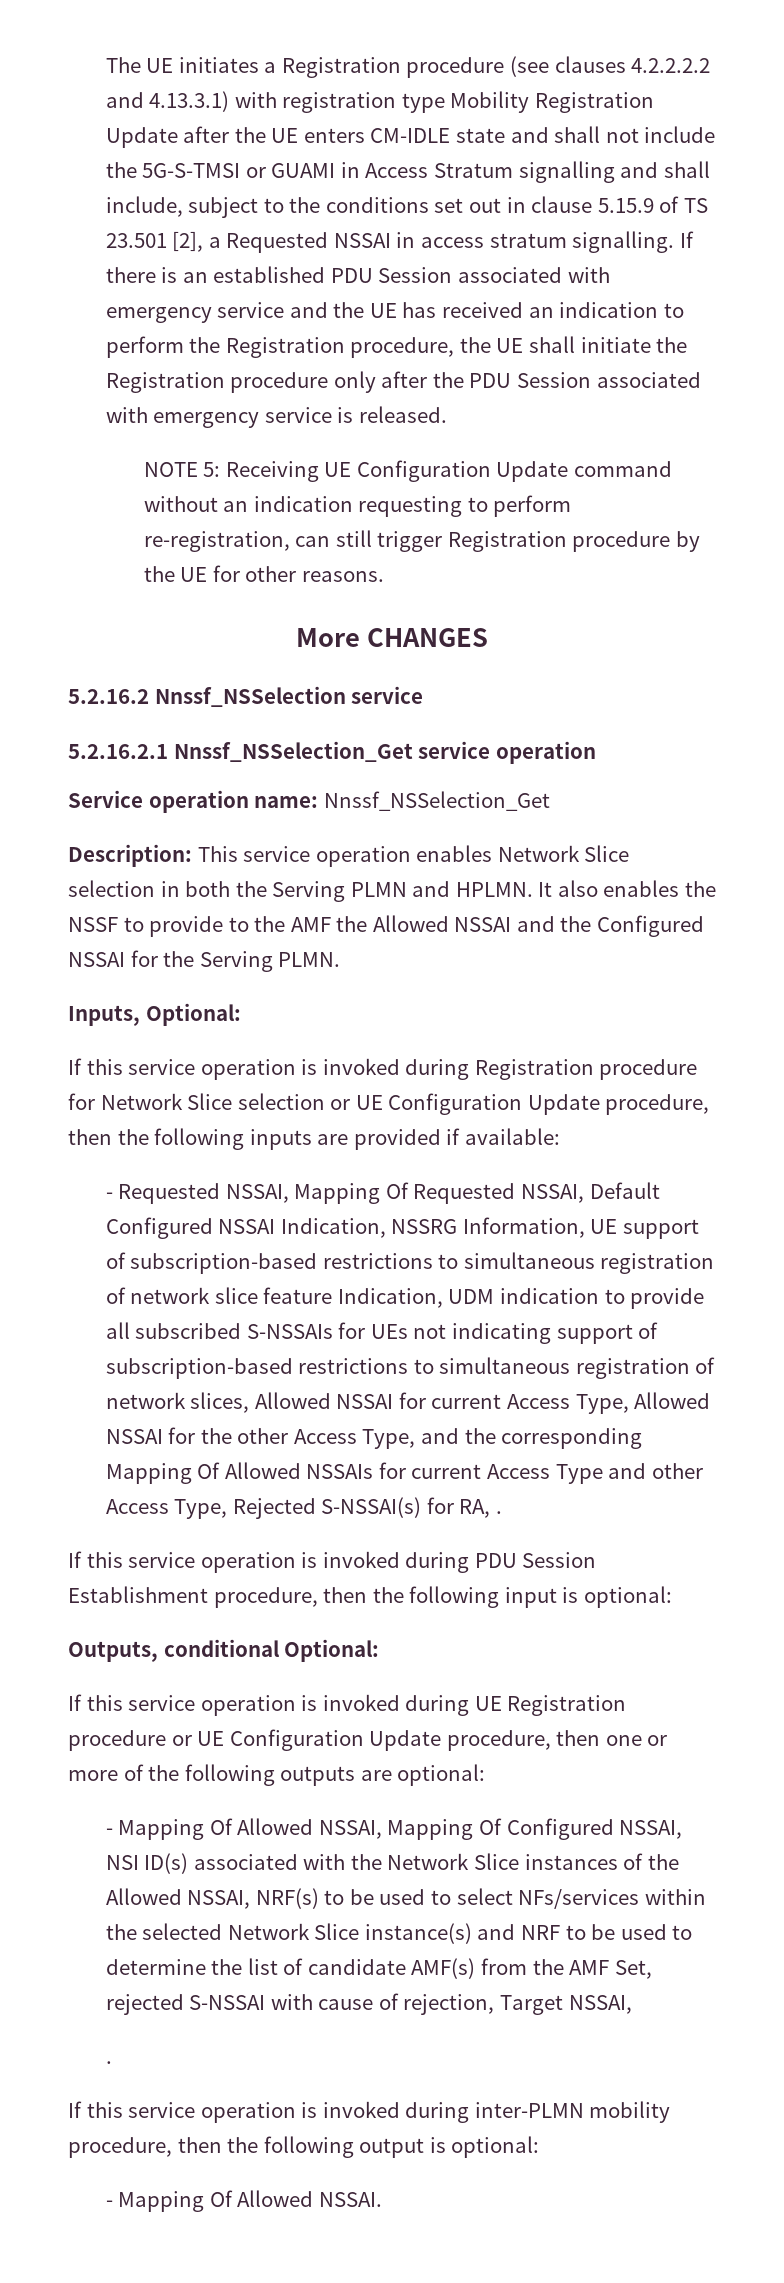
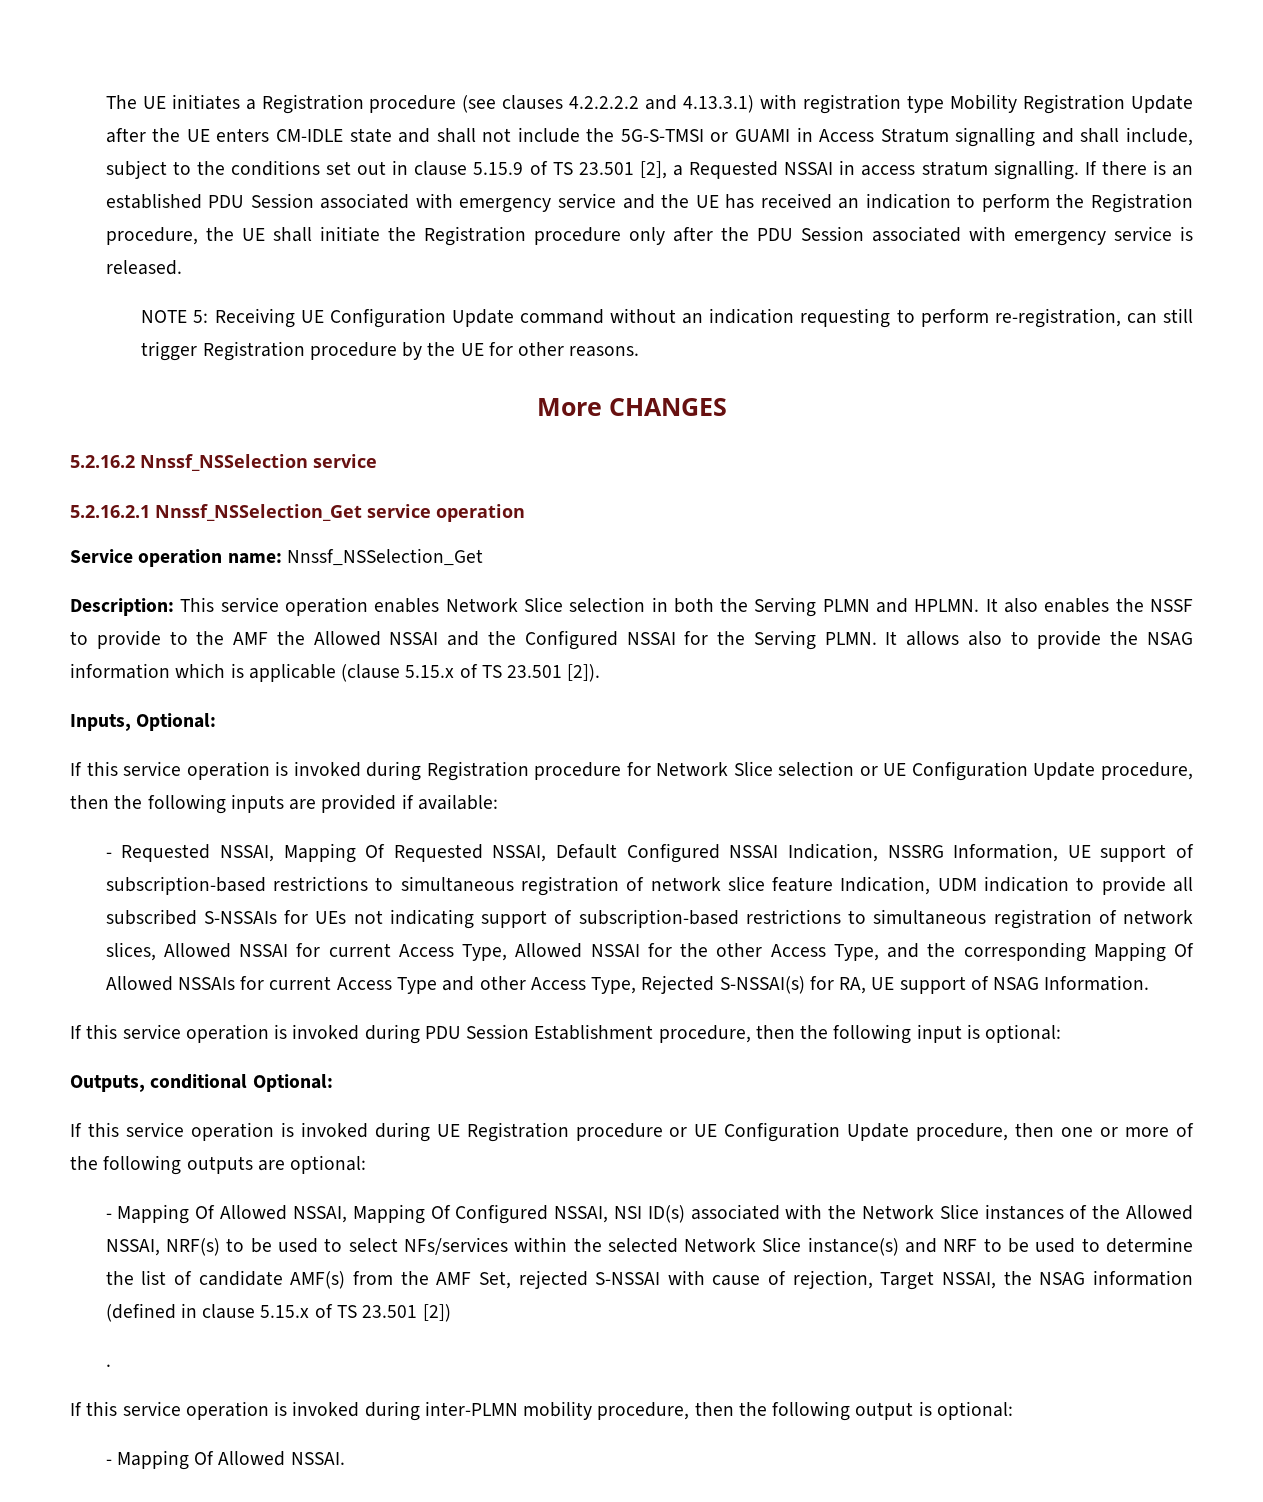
+ It allows also to provide the NSAG information which is applicable (clause 5.15.x of TS 23.501 [2]).
- - Requested NSSAI, Mapping Of Requested NSSAI, Default Configured NSSAI Indication, NSSRG Information, UE support of subscription-based restrictions to simultaneous registration of network slice feature Indication, UDM indication to provide all subscribed S-NSSAIs for UEs not indicating support of subscription-based restrictions to simultaneous registration of network slices, Allowed NSSAI for current Access Type, Allowed NSSAI for the other Access Type, and the corresponding Mapping Of Allowed NSSAIs for current Access Type and other Access Type, Rejected S-NSSAI(s) for RA, .
+ - Requested NSSAI, Mapping Of Requested NSSAI, Default Configured NSSAI Indication, NSSRG Information, UE support of subscription-based restrictions to simultaneous registration of network slice feature Indication, UDM indication to provide all subscribed S-NSSAIs for UEs not indicating support of subscription-based restrictions to simultaneous registration of network slices, Allowed NSSAI for current Access Type, Allowed NSSAI for the other Access Type, and the corresponding Mapping Of Allowed NSSAIs for current Access Type and other Access Type, Rejected S-NSSAI(s) for RA, UE support of NSAG Information.
- - Mapping Of Allowed NSSAI, Mapping Of Configured NSSAI, NSI ID(s) associated with the Network Slice instances of the Allowed NSSAI, NRF(s) to be used to select NFs/services within the selected Network Slice instance(s) and NRF to be used to determine the list of candidate AMF(s) from the AMF Set, rejected S-NSSAI with cause of rejection, Target NSSAI,
+ - Mapping Of Allowed NSSAI, Mapping Of Configured NSSAI, NSI ID(s) associated with the Network Slice instances of the Allowed NSSAI, NRF(s) to be used to select NFs/services within the selected Network Slice instance(s) and NRF to be used to determine the list of candidate AMF(s) from the AMF Set, rejected S-NSSAI with cause of rejection, Target NSSAI, the NSAG information (defined in clause 5.15.x of TS 23.501 [2])

